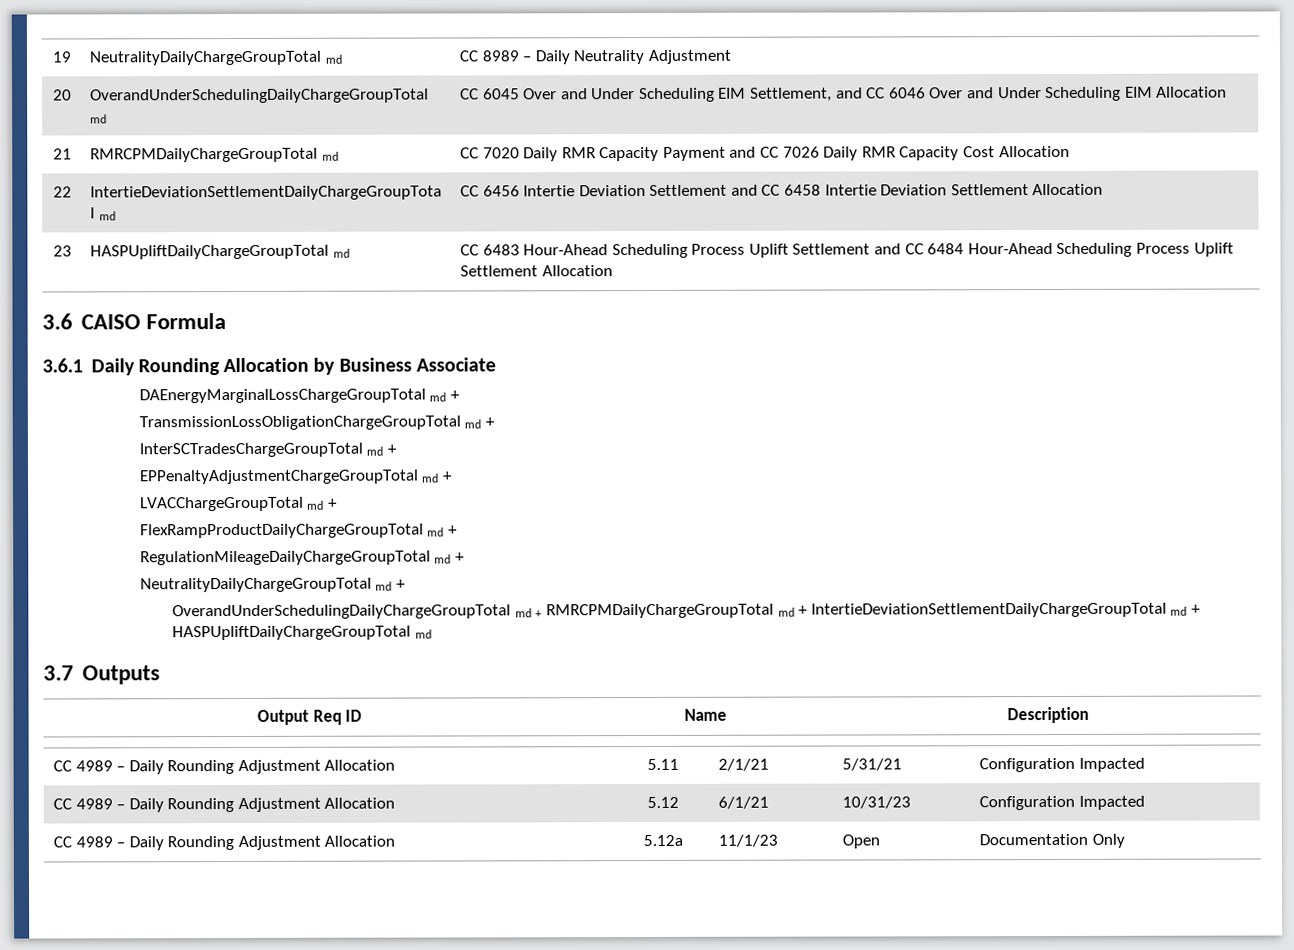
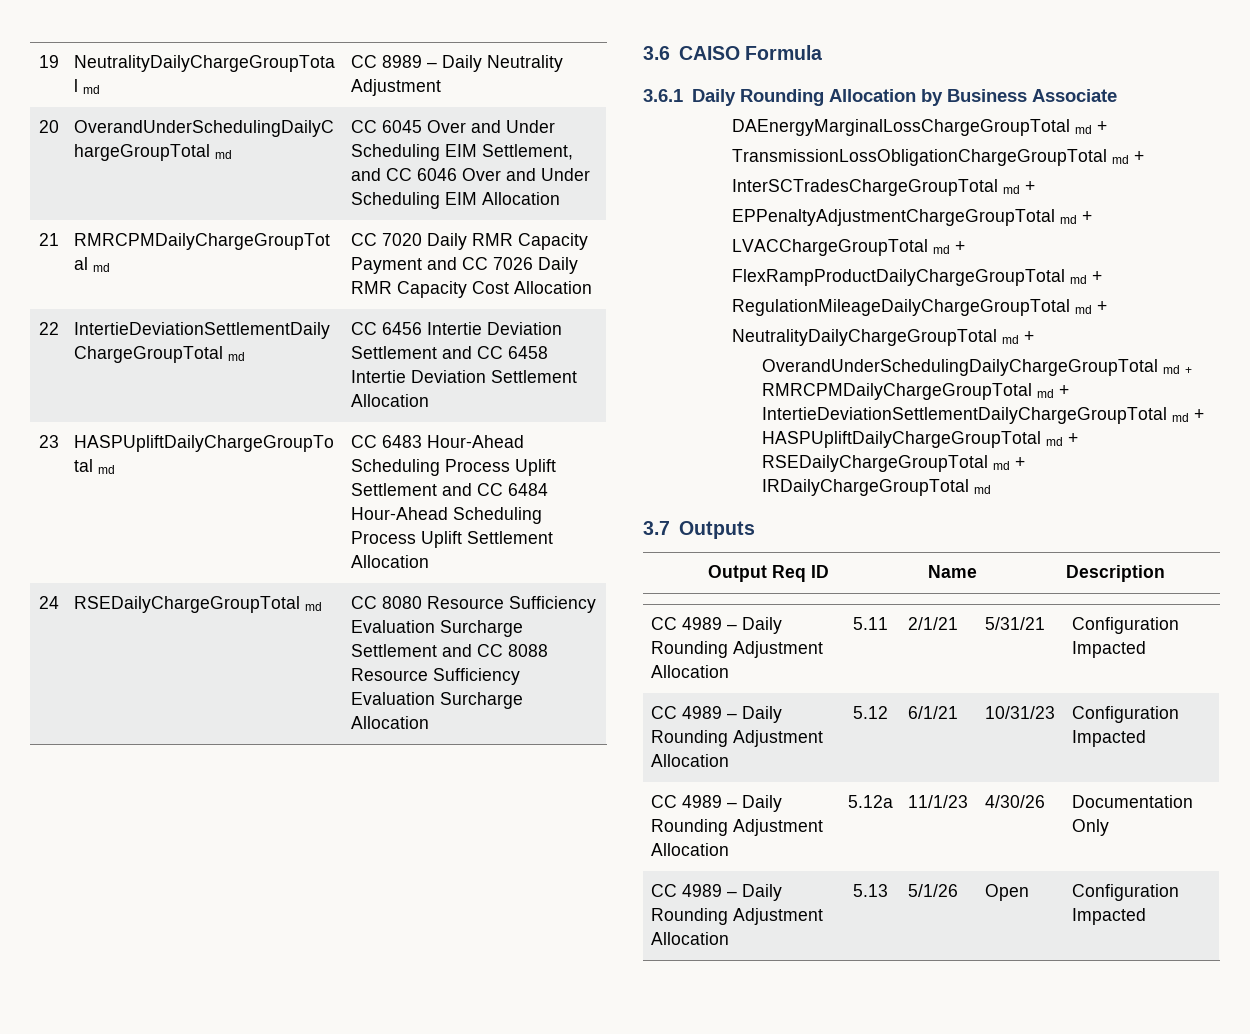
+ 24 | RSEDailyChargeGroupTotal md | CC 8080 Resource Sufficiency Evaluation Surcharge Settlement and CC 8088 Resource Sufficiency Evaluation Surcharge Allocation
- OverandUnderSchedulingDailyChargeGroupTotal md + RMRCPMDailyChargeGroupTotal md + IntertieDeviationSettlementDailyChargeGroupTotal md + HASPUpliftDailyChargeGroupTotal md
+ OverandUnderSchedulingDailyChargeGroupTotal md + RMRCPMDailyChargeGroupTotal md + IntertieDeviationSettlementDailyChargeGroupTotal md + HASPUpliftDailyChargeGroupTotal md + RSEDailyChargeGroupTotal md + IRDailyChargeGroupTotal md
- CC 4989 – Daily Rounding Adjustment Allocation | 5.12a | 11/1/23 | Open | Documentation Only
+ CC 4989 – Daily Rounding Adjustment Allocation | 5.12a | 11/1/23 | 4/30/26 | Documentation Only
+ CC 4989 – Daily Rounding Adjustment Allocation | 5.13 | 5/1/26 | Open | Configuration Impacted

